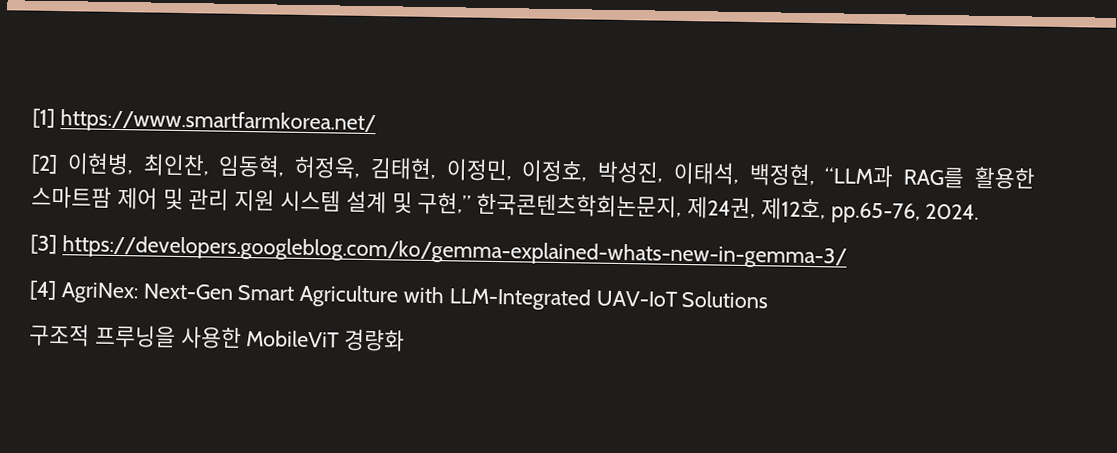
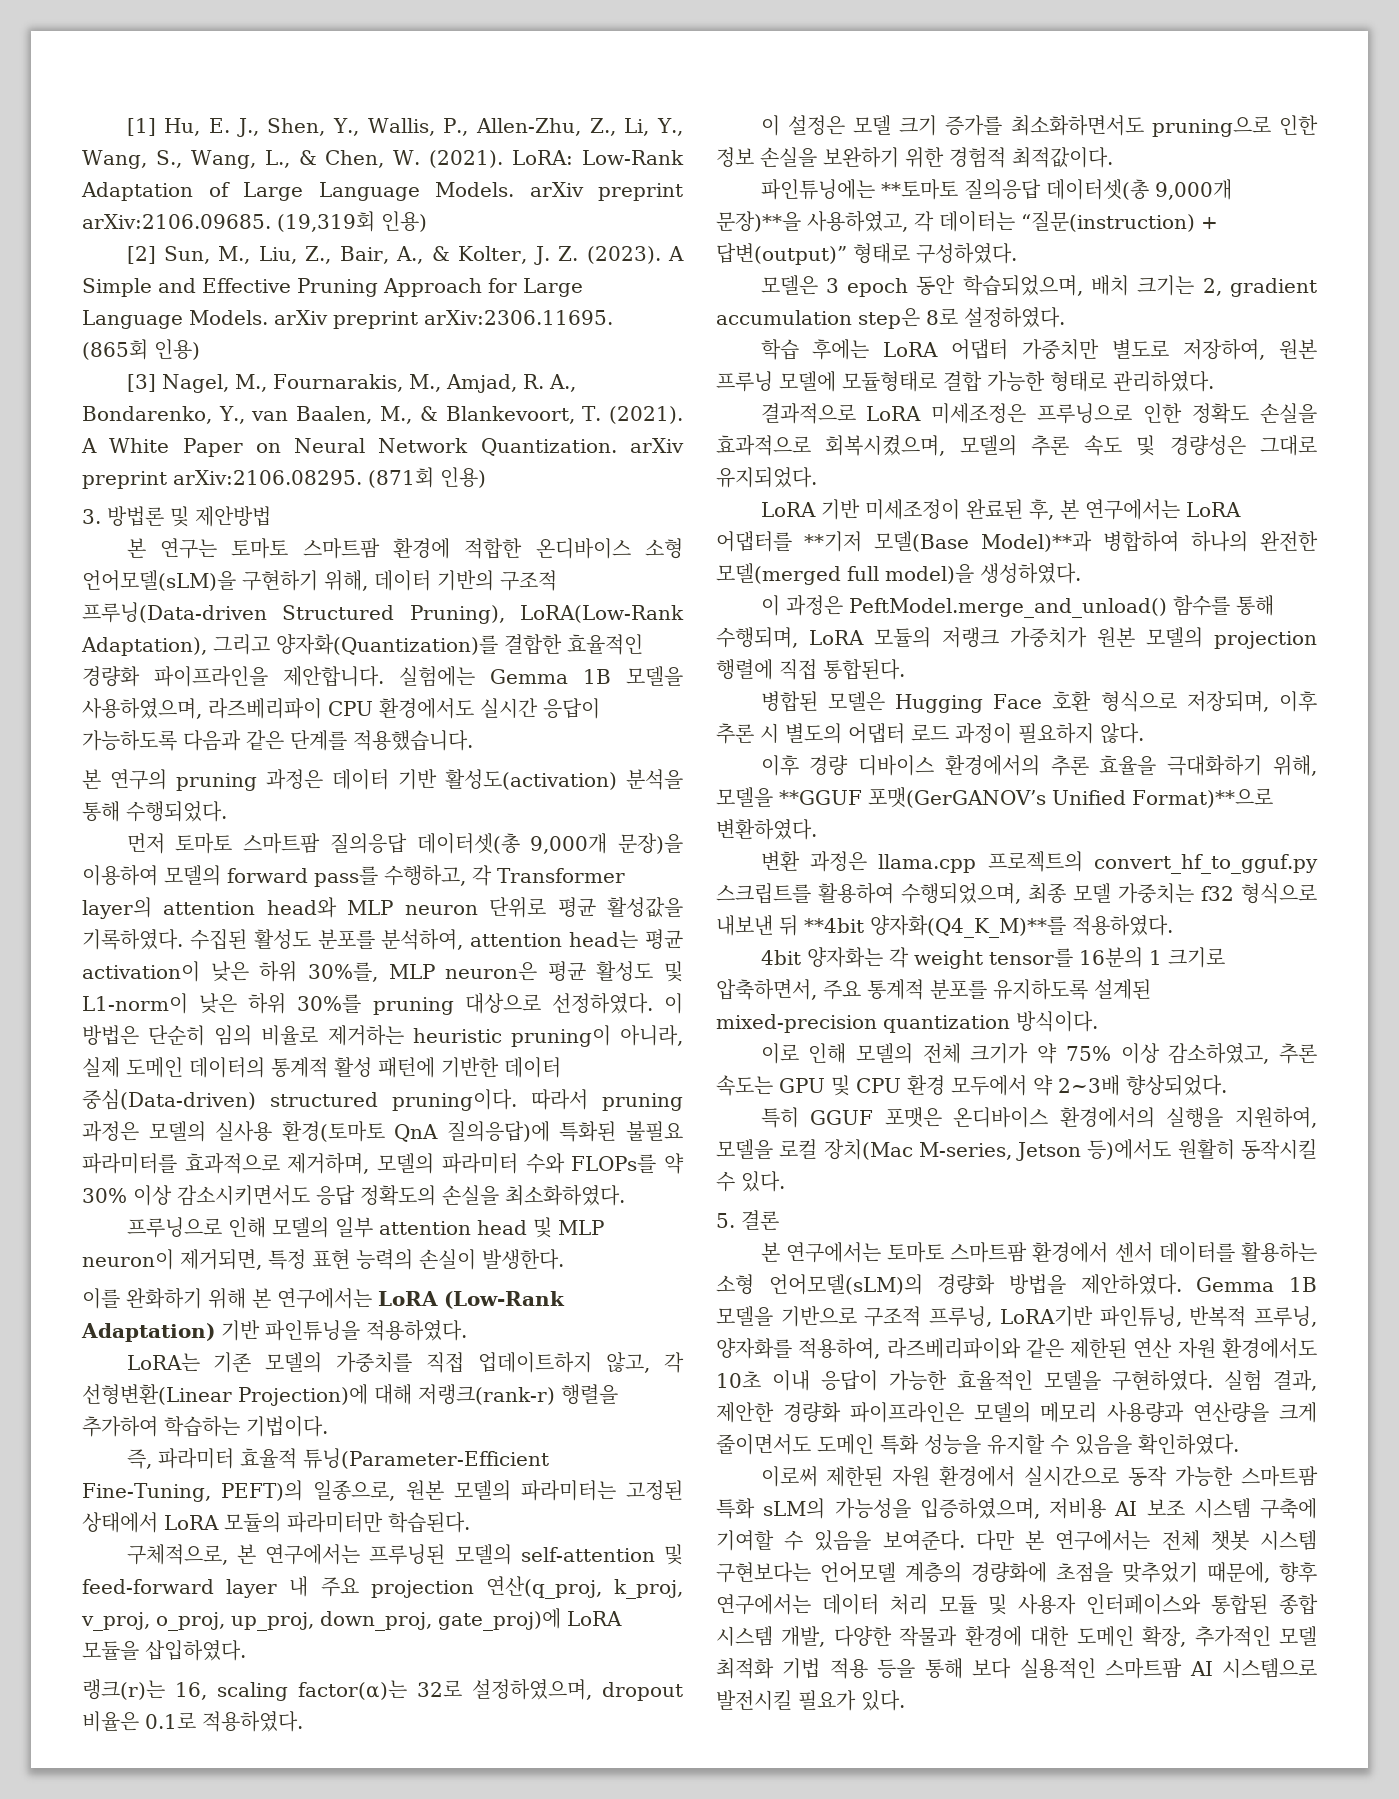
- [1] https://www.smartfarmkorea.net/
- [2] 이현병, 최인찬, 임동혁, 허정욱, 김태현, 이정민, 이정호, 박성진, 이태석, 백정현, “LLM과 RAG를 활용한 스마트팜 제어 및 관리 지원 시스템 설계 및 구현,” 한국콘텐츠학회논문지, 제24권, 제12호, pp.65-76, 2024.
- [3] https://developers.googleblog.com/ko/gemma-explained-whats-new-in-gemma-3/
- [4] AgriNex: Next-Gen Smart Agriculture with LLM-Integrated UAV-IoT Solutions
- 구조적 프루닝을 사용한 MobileViT 경량화
+ [1] Hu, E. J., Shen, Y., Wallis, P., Allen-Zhu, Z., Li, Y., Wang, S., Wang, L., & Chen, W. (2021). LoRA: Low-Rank Adaptation of Large Language Models. arXiv preprint arXiv:2106.09685. (19,319회 인용)
+ [2] Sun, M., Liu, Z., Bair, A., & Kolter, J. Z. (2023). A Simple and Effective Pruning Approach for Large Language Models. arXiv preprint arXiv:2306.11695. (865회 인용)
+ [3] Nagel, M., Fournarakis, M., Amjad, R. A., Bondarenko, Y., van Baalen, M., & Blankevoort, T. (2021). A White Paper on Neural Network Quantization. arXiv preprint arXiv:2106.08295. (871회 인용)
+ 3. 방법론 및 제안방법
+ 본 연구는 토마토 스마트팜 환경에 적합한 온디바이스 소형 언어모델(sLM)을 구현하기 위해, 데이터 기반의 구조적 프루닝(Data-driven Structured Pruning), LoRA(Low-Rank Adaptation), 그리고 양자화(Quantization)를 결합한 효율적인 경량화 파이프라인을 제안합니다. 실험에는 Gemma 1B 모델을 사용하였으며, 라즈베리파이 CPU 환경에서도 실시간 응답이 가능하도록 다음과 같은 단계를 적용했습니다.
+ 본 연구의 pruning 과정은 데이터 기반 활성도(activation) 분석을 통해 수행되었다.
+ 먼저 토마토 스마트팜 질의응답 데이터셋(총 9,000개 문장)을 이용하여 모델의 forward pass를 수행하고, 각 Transformer layer의 attention head와 MLP neuron 단위로 평균 활성값을 기록하였다. 수집된 활성도 분포를 분석하여, attention head는 평균 activation이 낮은 하위 30%를, MLP neuron은 평균 활성도 및 L1-norm이 낮은 하위 30%를 pruning 대상으로 선정하였다. 이 방법은 단순히 임의 비율로 제거하는 heuristic pruning이 아니라, 실제 도메인 데이터의 통계적 활성 패턴에 기반한 데이터 중심(Data-driven) structured pruning이다. 따라서 pruning 과정은 모델의 실사용 환경(토마토 QnA 질의응답)에 특화된 불필요 파라미터를 효과적으로 제거하며, 모델의 파라미터 수와 FLOPs를 약 30% 이상 감소시키면서도 응답 정확도의 손실을 최소화하였다.
+ 프루닝으로 인해 모델의 일부 attention head 및 MLP neuron이 제거되면, 특정 표현 능력의 손실이 발생한다.
+ 이를 완화하기 위해 본 연구에서는 LoRA (Low-Rank Adaptation) 기반 파인튜닝을 적용하였다.
+ LoRA는 기존 모델의 가중치를 직접 업데이트하지 않고, 각 선형변환(Linear Projection)에 대해 저랭크(rank-r) 행렬을 추가하여 학습하는 기법이다.
+ 즉, 파라미터 효율적 튜닝(Parameter-Efficient Fine-Tuning, PEFT)의 일종으로, 원본 모델의 파라미터는 고정된 상태에서 LoRA 모듈의 파라미터만 학습된다.
+ 구체적으로, 본 연구에서는 프루닝된 모델의 self-attention 및 feed-forward layer 내 주요 projection 연산(q_proj, k_proj, v_proj, o_proj, up_proj, down_proj, gate_proj)에 LoRA 모듈을 삽입하였다.
+ 랭크(r)는 16, scaling factor(α)는 32로 설정하였으며, dropout 비율은 0.1로 적용하였다.
+ 이 설정은 모델 크기 증가를 최소화하면서도 pruning으로 인한 정보 손실을 보완하기 위한 경험적 최적값이다.
+ 파인튜닝에는 **토마토 질의응답 데이터셋(총 9,000개 문장)**을 사용하였고, 각 데이터는 “질문(instruction) + 답변(output)” 형태로 구성하였다.
+ 모델은 3 epoch 동안 학습되었으며, 배치 크기는 2, gradient accumulation step은 8로 설정하였다.
+ 학습 후에는 LoRA 어댑터 가중치만 별도로 저장하여, 원본 프루닝 모델에 모듈형태로 결합 가능한 형태로 관리하였다.
+ 결과적으로 LoRA 미세조정은 프루닝으로 인한 정확도 손실을 효과적으로 회복시켰으며, 모델의 추론 속도 및 경량성은 그대로 유지되었다.
+ LoRA 기반 미세조정이 완료된 후, 본 연구에서는 LoRA 어댑터를 **기저 모델(Base Model)**과 병합하여 하나의 완전한 모델(merged full model)을 생성하였다.
+ 이 과정은 PeftModel.merge_and_unload() 함수를 통해 수행되며, LoRA 모듈의 저랭크 가중치가 원본 모델의 projection 행렬에 직접 통합된다.
+ 병합된 모델은 Hugging Face 호환 형식으로 저장되며, 이후 추론 시 별도의 어댑터 로드 과정이 필요하지 않다.
+ 이후 경량 디바이스 환경에서의 추론 효율을 극대화하기 위해, 모델을 **GGUF 포맷(GerGANOV’s Unified Format)**으로 변환하였다.
+ 변환 과정은 llama.cpp 프로젝트의 convert_hf_to_gguf.py 스크립트를 활용하여 수행되었으며, 최종 모델 가중치는 f32 형식으로 내보낸 뒤 **4bit 양자화(Q4_K_M)**를 적용하였다.
+ 4bit 양자화는 각 weight tensor를 16분의 1 크기로 압축하면서, 주요 통계적 분포를 유지하도록 설계된 mixed-precision quantization 방식이다.
+ 이로 인해 모델의 전체 크기가 약 75% 이상 감소하였고, 추론 속도는 GPU 및 CPU 환경 모두에서 약 2~3배 향상되었다.
+ 특히 GGUF 포맷은 온디바이스 환경에서의 실행을 지원하여, 모델을 로컬 장치(Mac M-series, Jetson 등)에서도 원활히 동작시킬 수 있다.
+ 5. 결론
+ 본 연구에서는 토마토 스마트팜 환경에서 센서 데이터를 활용하는 소형 언어모델(sLM)의 경량화 방법을 제안하였다. Gemma 1B 모델을 기반으로 구조적 프루닝, LoRA기반 파인튜닝, 반복적 프루닝, 양자화를 적용하여, 라즈베리파이와 같은 제한된 연산 자원 환경에서도 10초 이내 응답이 가능한 효율적인 모델을 구현하였다. 실험 결과, 제안한 경량화 파이프라인은 모델의 메모리 사용량과 연산량을 크게 줄이면서도 도메인 특화 성능을 유지할 수 있음을 확인하였다.
+ 이로써 제한된 자원 환경에서 실시간으로 동작 가능한 스마트팜 특화 sLM의 가능성을 입증하였으며, 저비용 AI 보조 시스템 구축에 기여할 수 있음을 보여준다. 다만 본 연구에서는 전체 챗봇 시스템 구현보다는 언어모델 계층의 경량화에 초점을 맞추었기 때문에, 향후 연구에서는 데이터 처리 모듈 및 사용자 인터페이스와 통합된 종합 시스템 개발, 다양한 작물과 환경에 대한 도메인 확장, 추가적인 모델 최적화 기법 적용 등을 통해 보다 실용적인 스마트팜 AI 시스템으로 발전시킬 필요가 있다.

